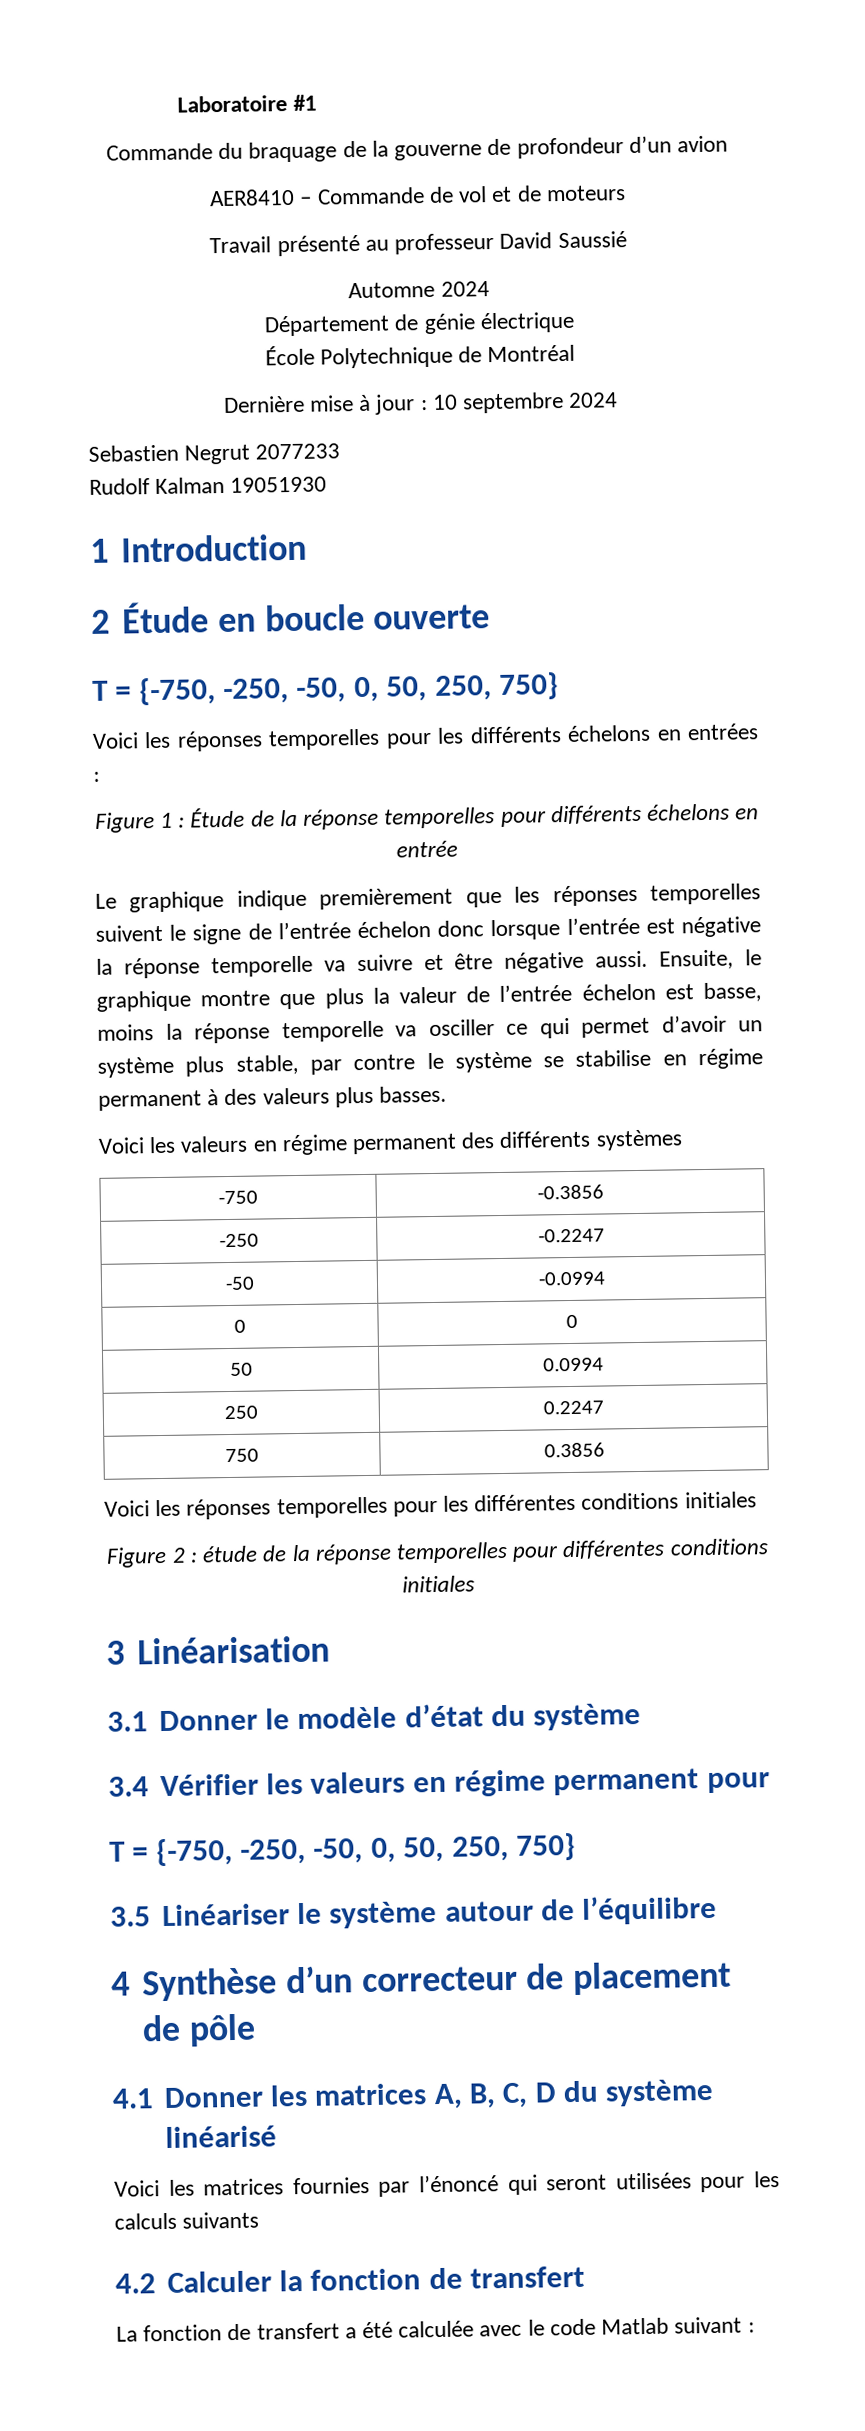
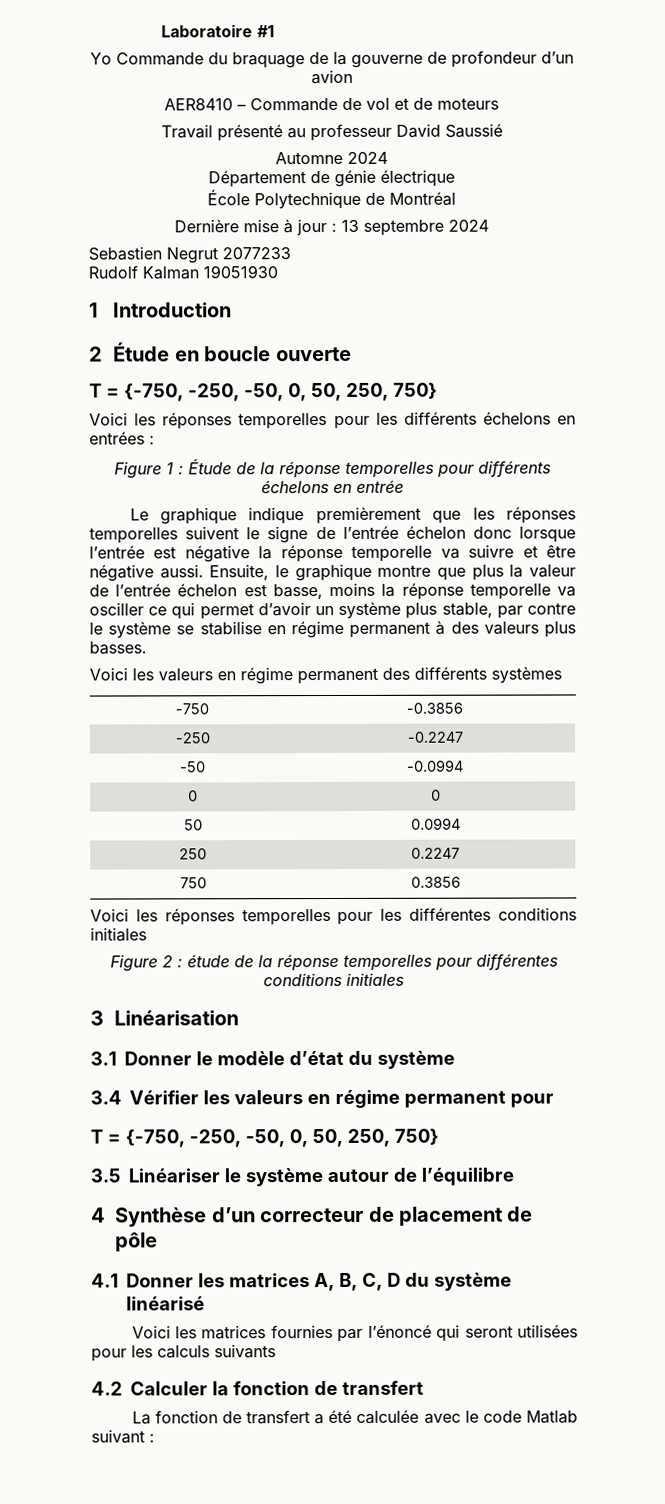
- Commande du braquage de la gouverne de profondeur d’un avion
+ Yo Commande du braquage de la gouverne de profondeur d’un avion
- Dernière mise à jour : 10 septembre 2024
+ Dernière mise à jour : 13 septembre 2024

